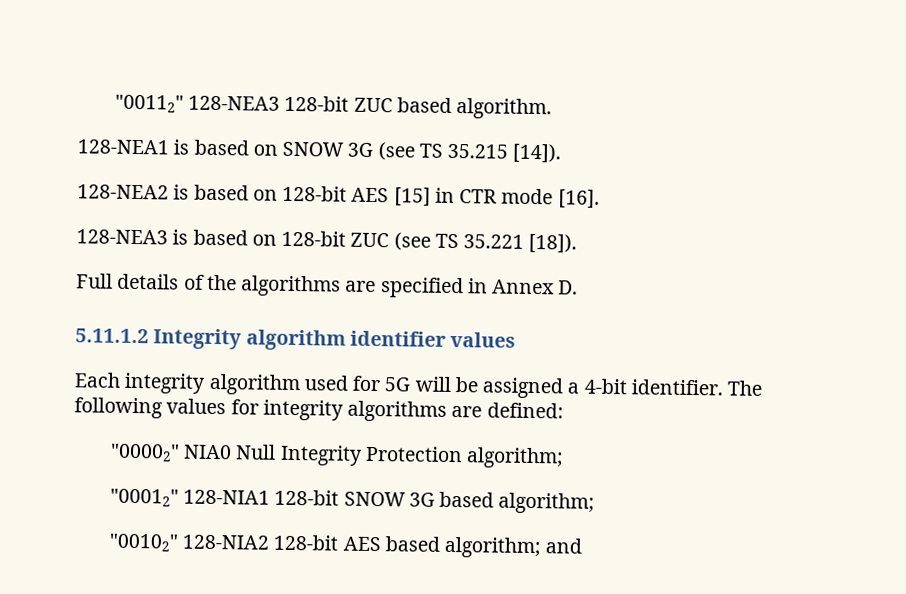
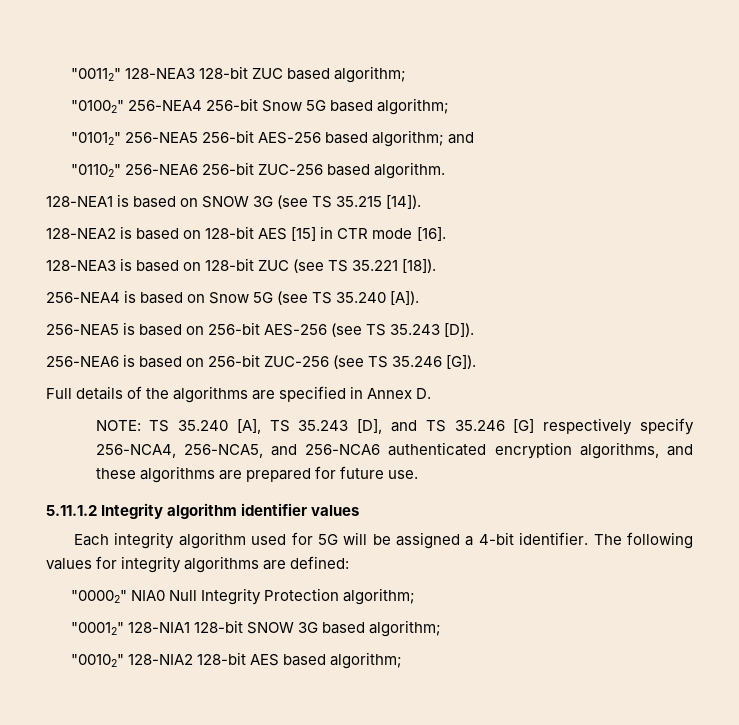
- "00112" 128-NEA3 128-bit ZUC based algorithm.
+ "00112" 128-NEA3 128-bit ZUC based algorithm;
+ "01002" 256-NEA4 256-bit Snow 5G based algorithm;
+ "01012" 256-NEA5 256-bit AES-256 based algorithm; and
+ "01102" 256-NEA6 256-bit ZUC-256 based algorithm.
+ 256-NEA4 is based on Snow 5G (see TS 35.240 [A]).
+ 256-NEA5 is based on 256-bit AES-256 (see TS 35.243 [D]).
+ 256-NEA6 is based on 256-bit ZUC-256 (see TS 35.246 [G]).
+ NOTE: TS 35.240 [A], TS 35.243 [D], and TS 35.246 [G] respectively specify 256-NCA4, 256-NCA5, and 256-NCA6 authenticated encryption algorithms, and these algorithms are prepared for future use.
- "00102" 128-NIA2 128-bit AES based algorithm; and
+ "00102" 128-NIA2 128-bit AES based algorithm;

